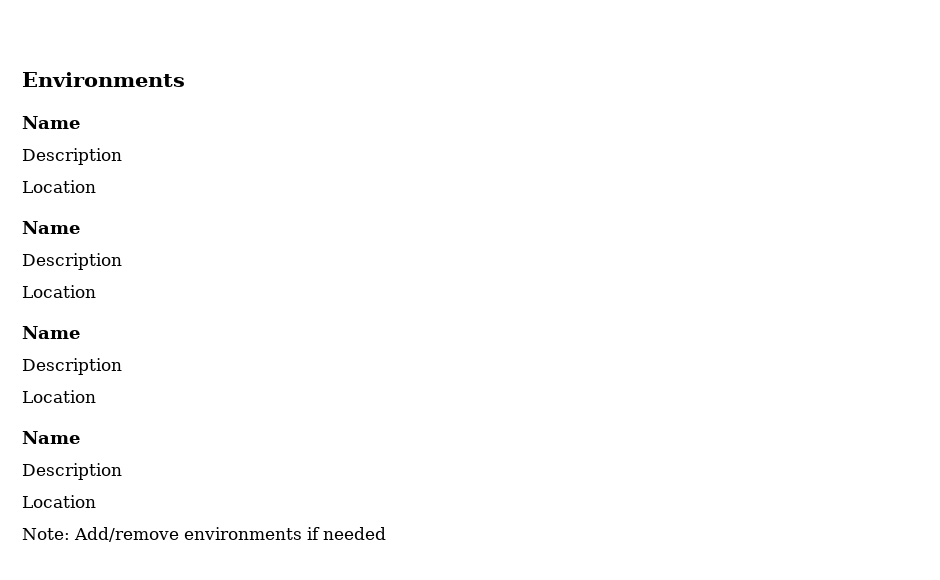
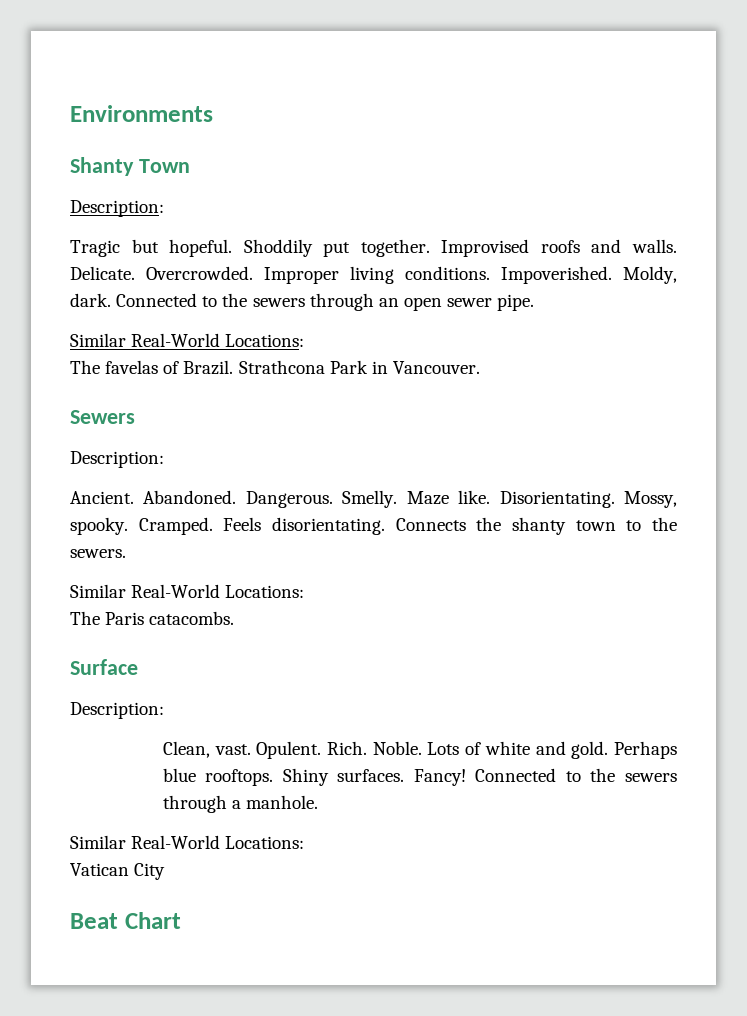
  Environments
- Name
- Description
- Location
- Name
- Description
- Location
- Name
- Description
- Location
- Name
- Description
- Location
- Note: Add/remove environments if needed
+ Shanty Town
+ Description:
+ Tragic but hopeful. Shoddily put together. Improvised roofs and walls. Delicate. Overcrowded. Improper living conditions. Impoverished. Moldy, dark. Connected to the sewers through an open sewer pipe.
+ Similar Real-World Locations:
+ The favelas of Brazil. Strathcona Park in Vancouver.
+ Sewers
+ Description:
+ Ancient. Abandoned. Dangerous. Smelly. Maze like. Disorientating. Mossy, spooky. Cramped. Feels disorientating. Connects the shanty town to the sewers.
+ Similar Real-World Locations:
+ The Paris catacombs.
+ Surface
+ Description:
+ Clean, vast. Opulent. Rich. Noble. Lots of white and gold. Perhaps blue rooftops. Shiny surfaces. Fancy! Connected to the sewers through a manhole.
+ Similar Real-World Locations:
+ Vatican City
+ Beat Chart

